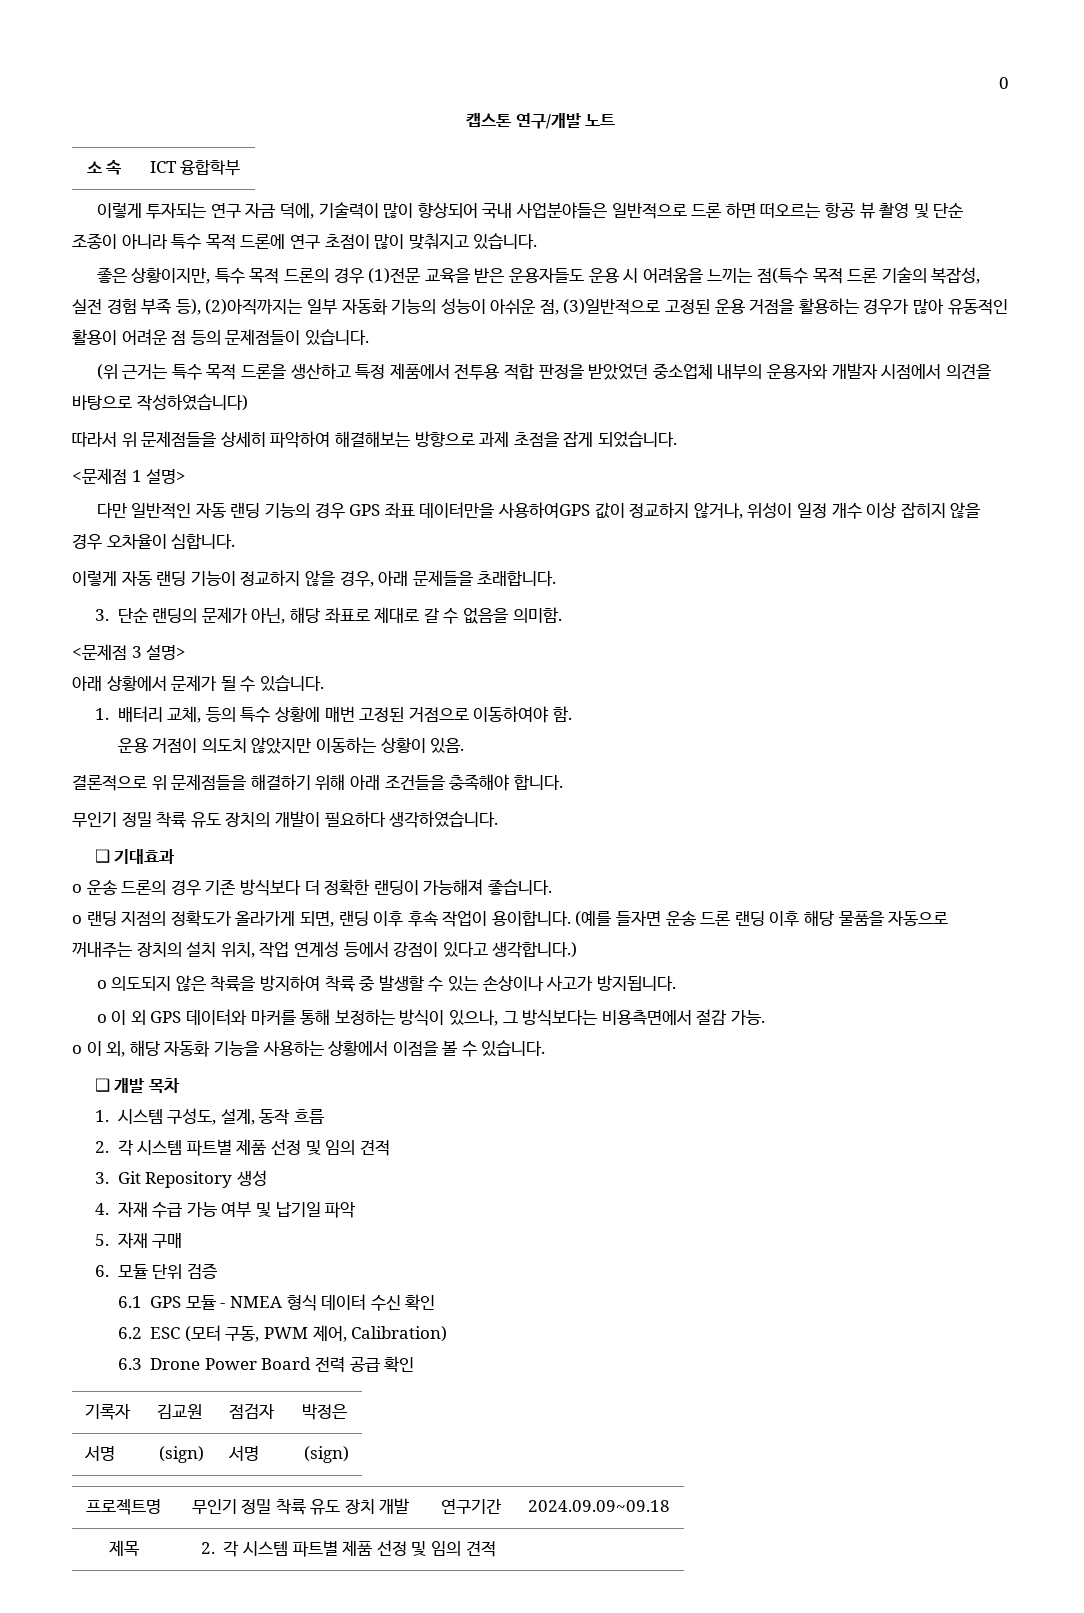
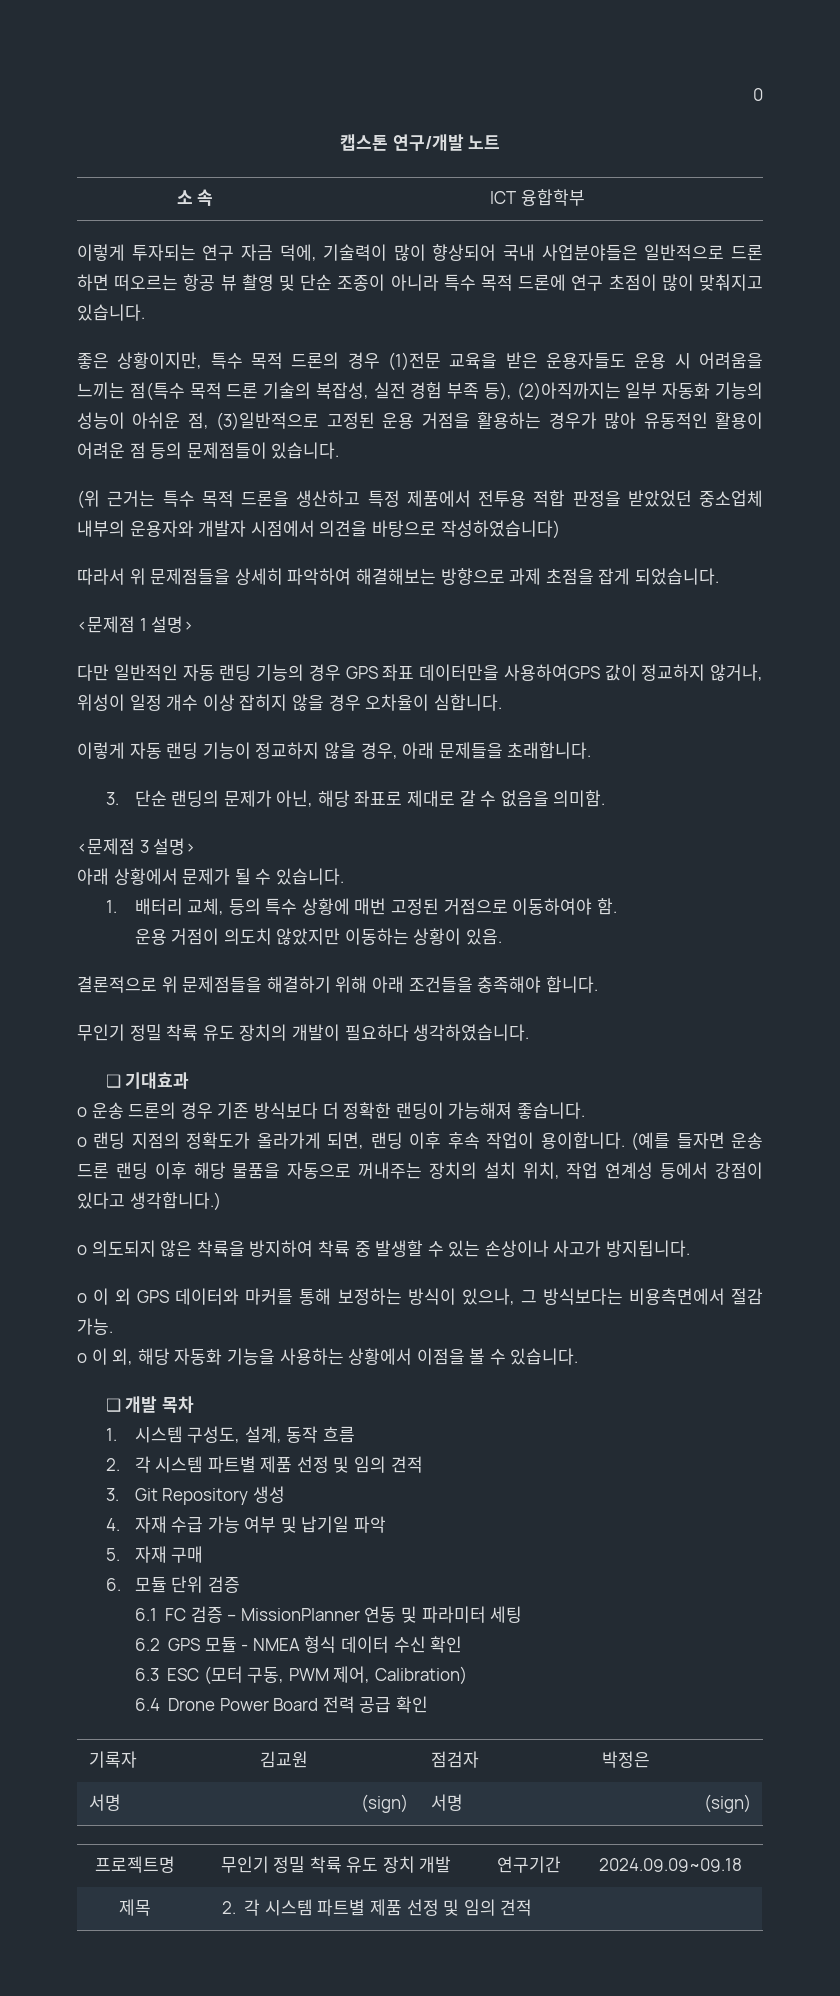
- 6.1 GPS 모듈 - NMEA 형식 데이터 수신 확인
+ 6.1 FC 검증 – MissionPlanner 연동 및 파라미터 세팅
+ 6.2 GPS 모듈 - NMEA 형식 데이터 수신 확인
- 6.2 ESC (모터 구동, PWM 제어, Calibration)
+ 6.3 ESC (모터 구동, PWM 제어, Calibration)
- 6.3 Drone Power Board 전력 공급 확인
+ 6.4 Drone Power Board 전력 공급 확인

